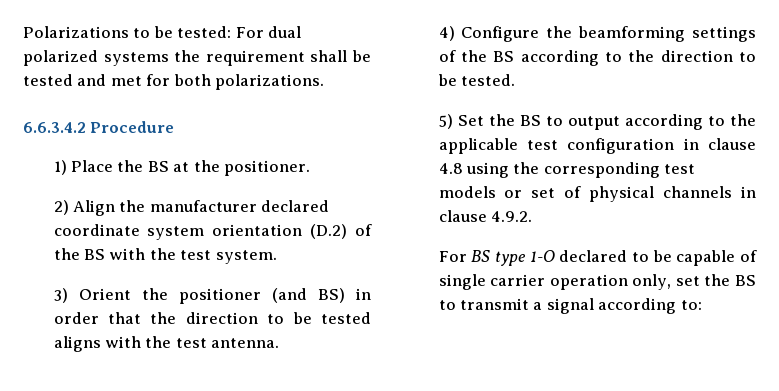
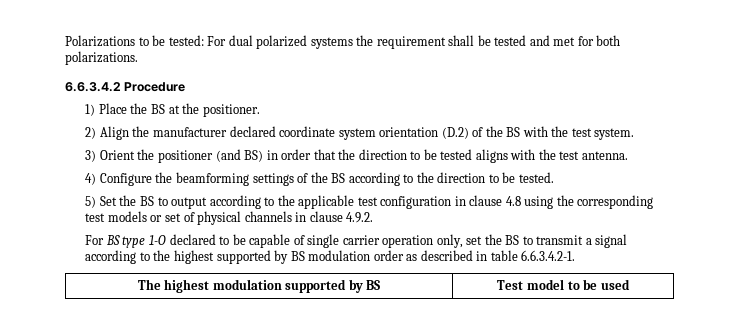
- For BS type 1-O declared to be capable of single carrier operation only, set the BS to transmit a signal according to:
+ For BS type 1-O declared to be capable of single carrier operation only, set the BS to transmit a signal according to the highest supported by BS modulation order as described in table 6.6.3.4.2-1.
+ The highest modulation supported by BS | Test model to be used

